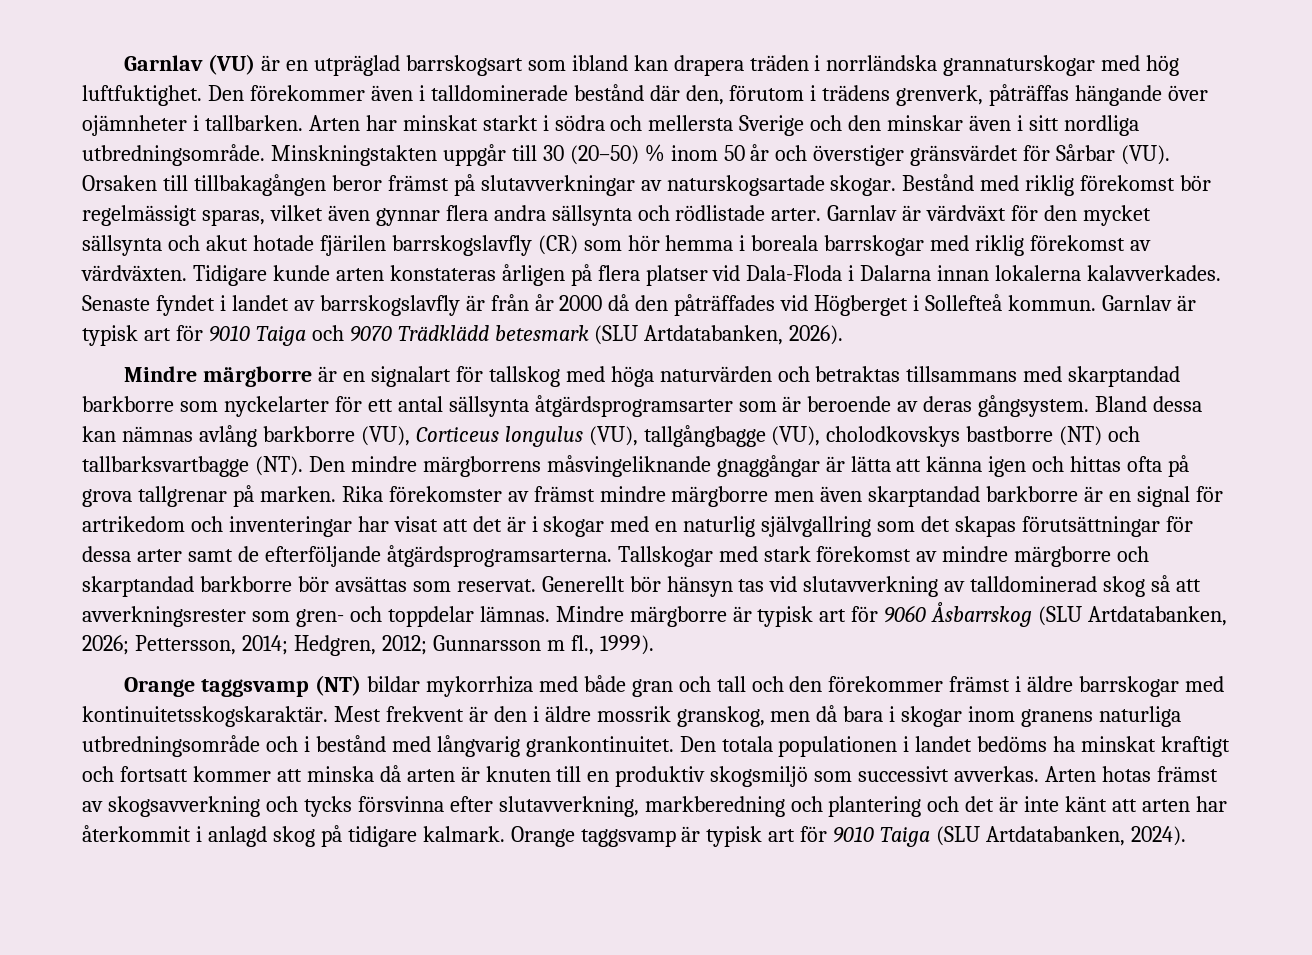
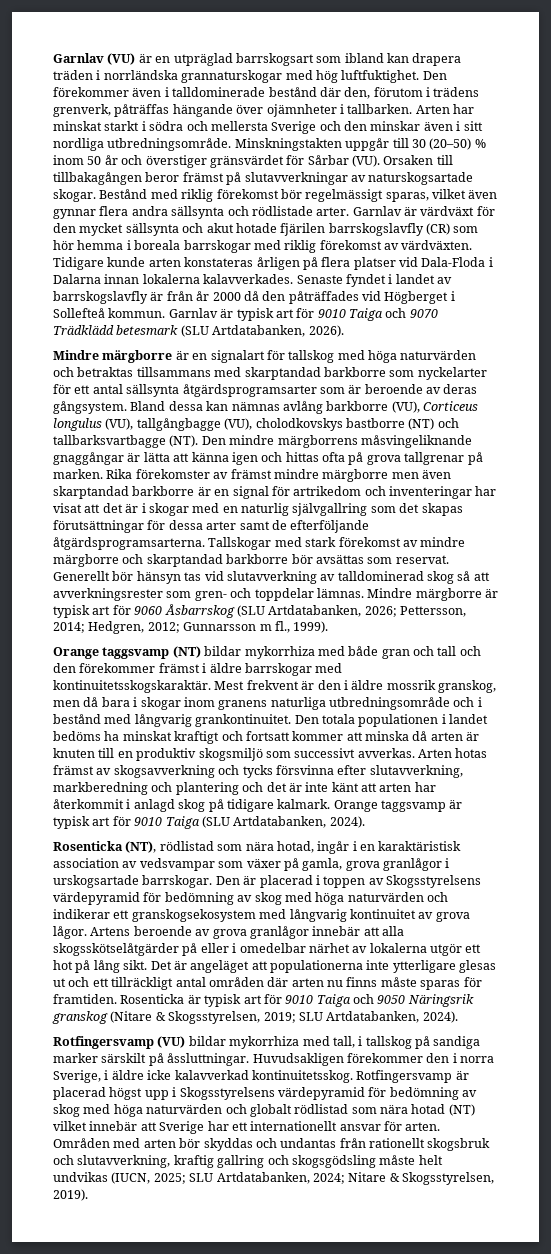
+ Rosenticka (NT), rödlistad som nära hotad, ingår i en karaktäristisk association av vedsvampar som växer på gamla, grova granlågor i urskogsartade barrskogar. Den är placerad i toppen av Skogsstyrelsens värdepyramid för bedömning av skog med höga naturvärden och indikerar ett granskogsekosystem med långvarig kontinuitet av grova lågor. Artens beroende av grova granlågor innebär att alla skogsskötselåtgärder på eller i omedelbar närhet av lokalerna utgör ett hot på lång sikt. Det är angeläget att populationerna inte ytterligare glesas ut och ett tillräckligt antal områden där arten nu finns måste sparas för framtiden. Rosenticka är typisk art för 9010 Taiga och 9050 Näringsrik granskog (Nitare & Skogsstyrelsen, 2019; SLU Artdatabanken, 2024).
+ Rotfingersvamp (VU) bildar mykorrhiza med tall, i tallskog på sandiga marker särskilt på åssluttningar. Huvudsakligen förekommer den i norra Sverige, i äldre icke kalavverkad kontinuitetsskog. Rotfingersvamp är placerad högst upp i Skogsstyrelsens värdepyramid för bedömning av skog med höga naturvärden och globalt rödlistad som nära hotad (NT) vilket innebär att Sverige har ett internationellt ansvar för arten. Områden med arten bör skyddas och undantas från rationellt skogsbruk och slutavverkning, kraftig gallring och skogsgödsling måste helt undvikas (IUCN, 2025; SLU Artdatabanken, 2024; Nitare & Skogsstyrelsen, 2019).

